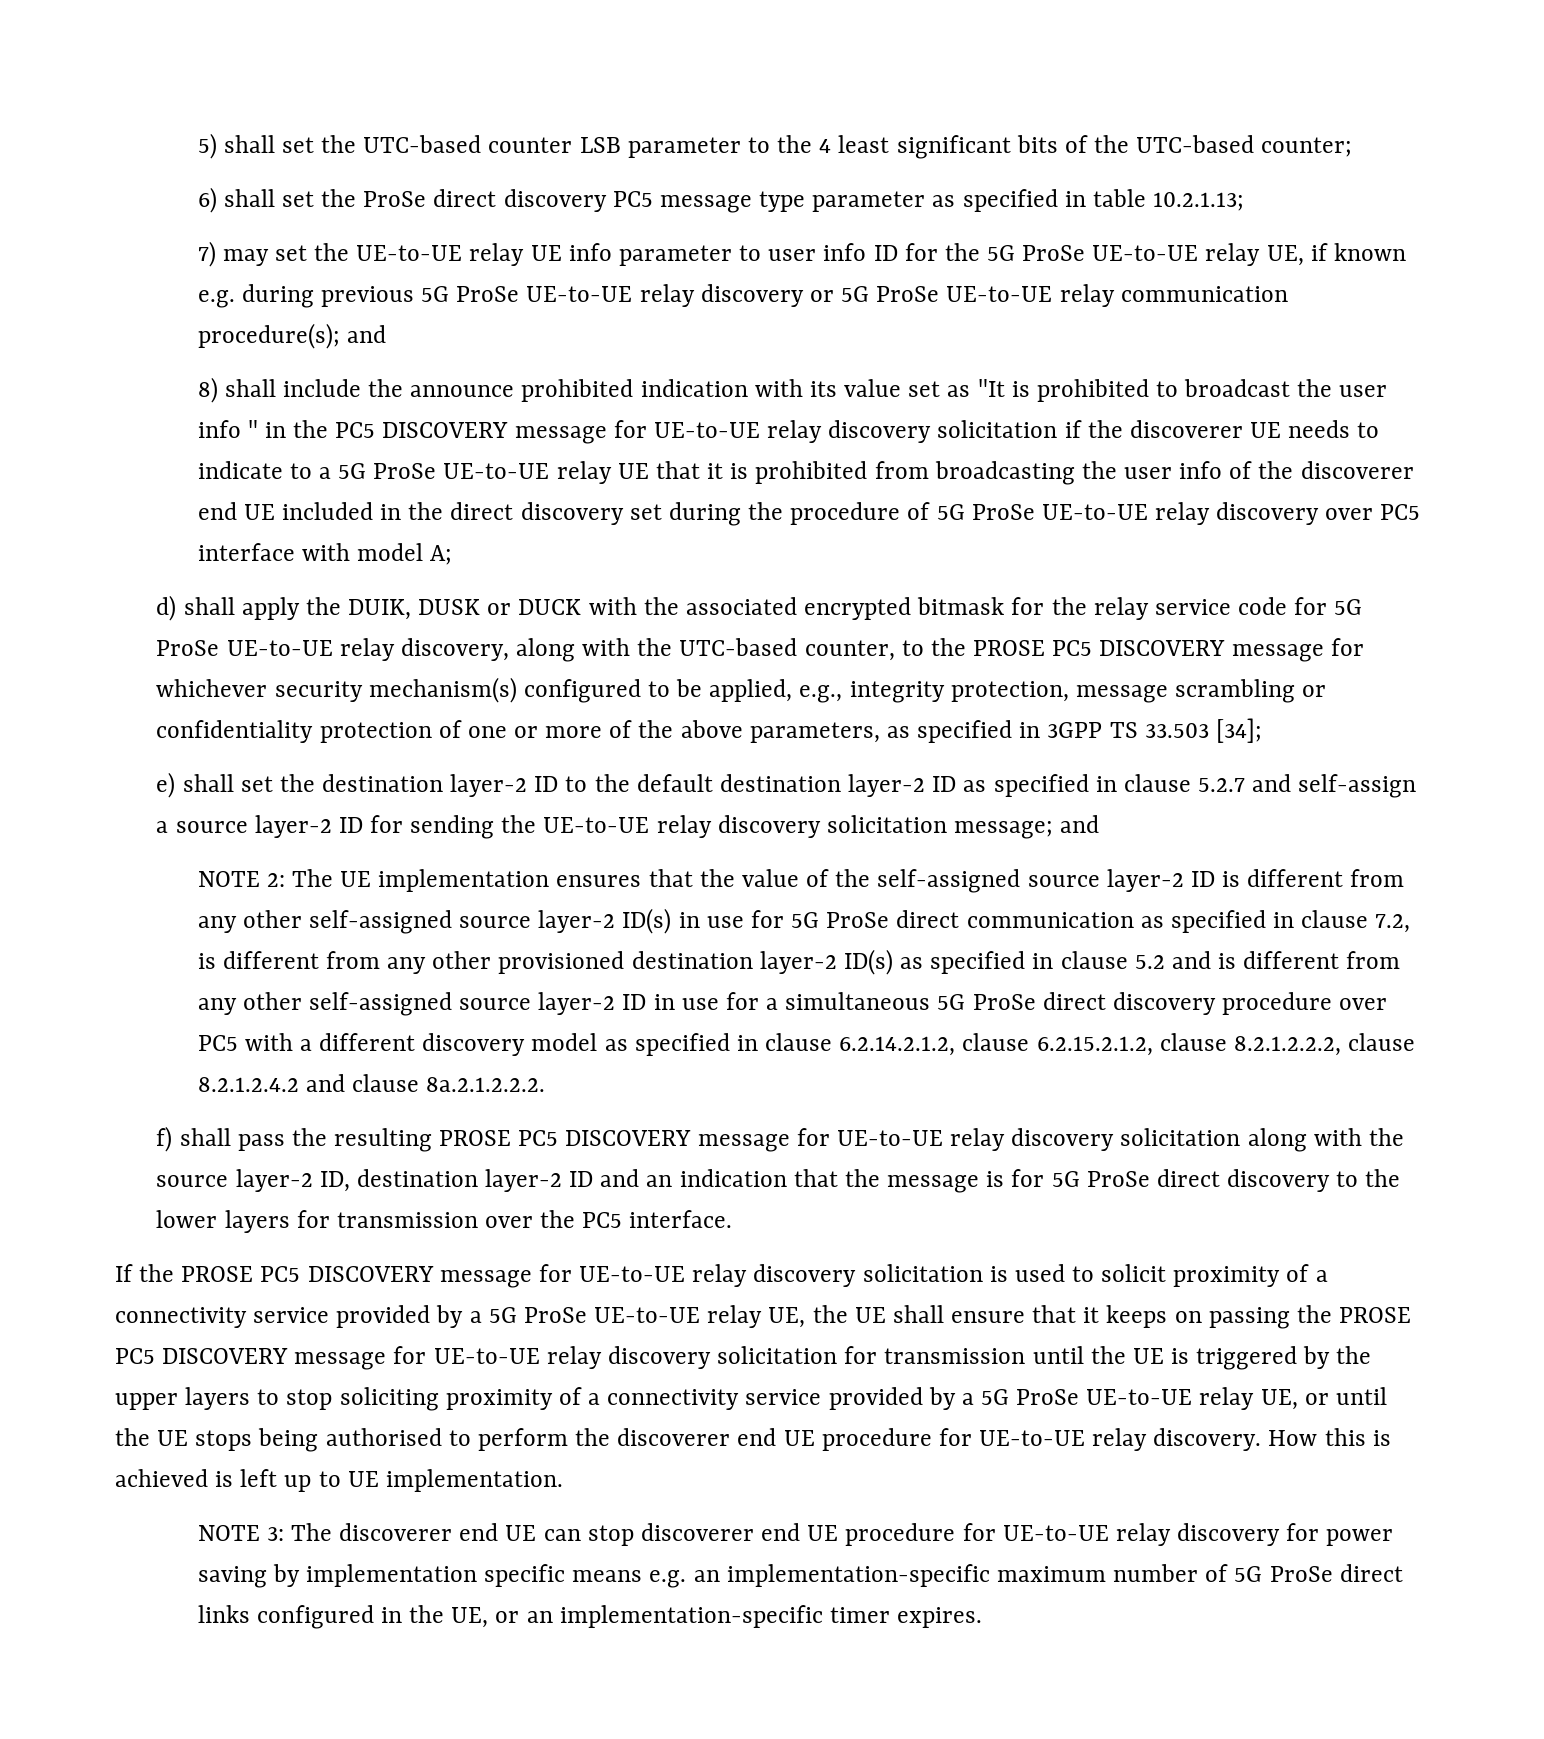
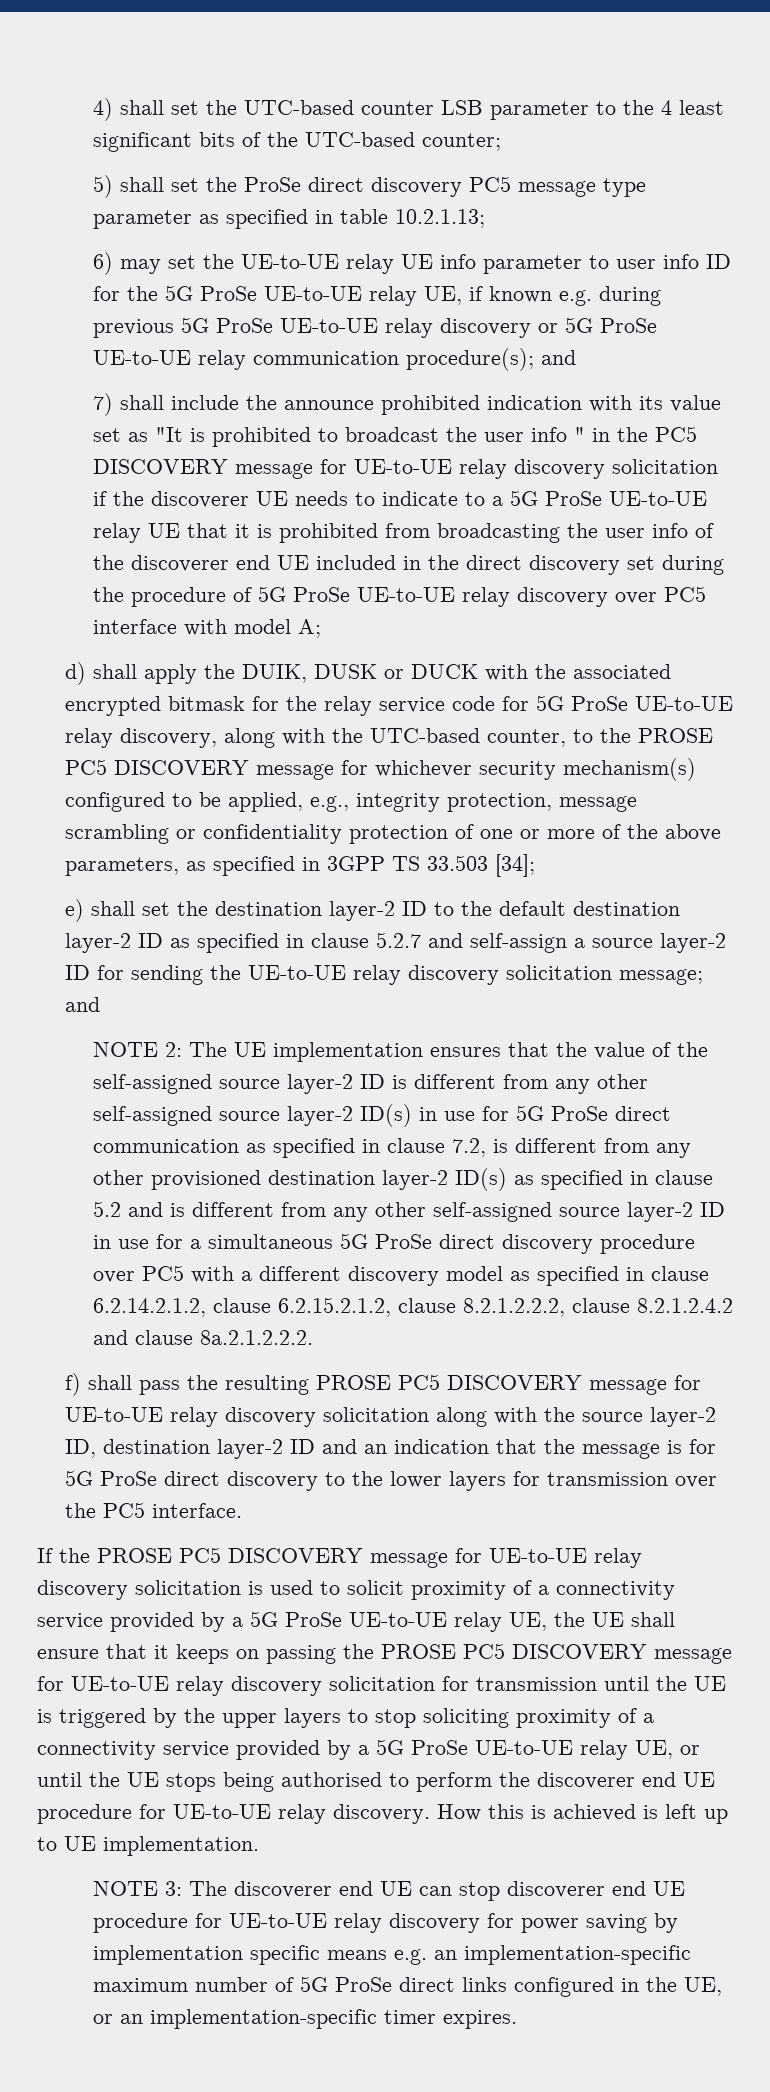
- 5) shall set the UTC-based counter LSB parameter to the 4 least significant bits of the UTC-based counter;
+ 4) shall set the UTC-based counter LSB parameter to the 4 least significant bits of the UTC-based counter;
- 6) shall set the ProSe direct discovery PC5 message type parameter as specified in table 10.2.1.13;
+ 5) shall set the ProSe direct discovery PC5 message type parameter as specified in table 10.2.1.13;
- 7) may set the UE-to-UE relay UE info parameter to user info ID for the 5G ProSe UE-to-UE relay UE, if known e.g. during previous 5G ProSe UE-to-UE relay discovery or 5G ProSe UE-to-UE relay communication procedure(s); and
+ 6) may set the UE-to-UE relay UE info parameter to user info ID for the 5G ProSe UE-to-UE relay UE, if known e.g. during previous 5G ProSe UE-to-UE relay discovery or 5G ProSe UE-to-UE relay communication procedure(s); and
- 8) shall include the announce prohibited indication with its value set as "It is prohibited to broadcast the user info " in the PC5 DISCOVERY message for UE-to-UE relay discovery solicitation if the discoverer UE needs to indicate to a 5G ProSe UE-to-UE relay UE that it is prohibited from broadcasting the user info of the discoverer end UE included in the direct discovery set during the procedure of 5G ProSe UE-to-UE relay discovery over PC5 interface with model A;
+ 7) shall include the announce prohibited indication with its value set as "It is prohibited to broadcast the user info " in the PC5 DISCOVERY message for UE-to-UE relay discovery solicitation if the discoverer UE needs to indicate to a 5G ProSe UE-to-UE relay UE that it is prohibited from broadcasting the user info of the discoverer end UE included in the direct discovery set during the procedure of 5G ProSe UE-to-UE relay discovery over PC5 interface with model A;

